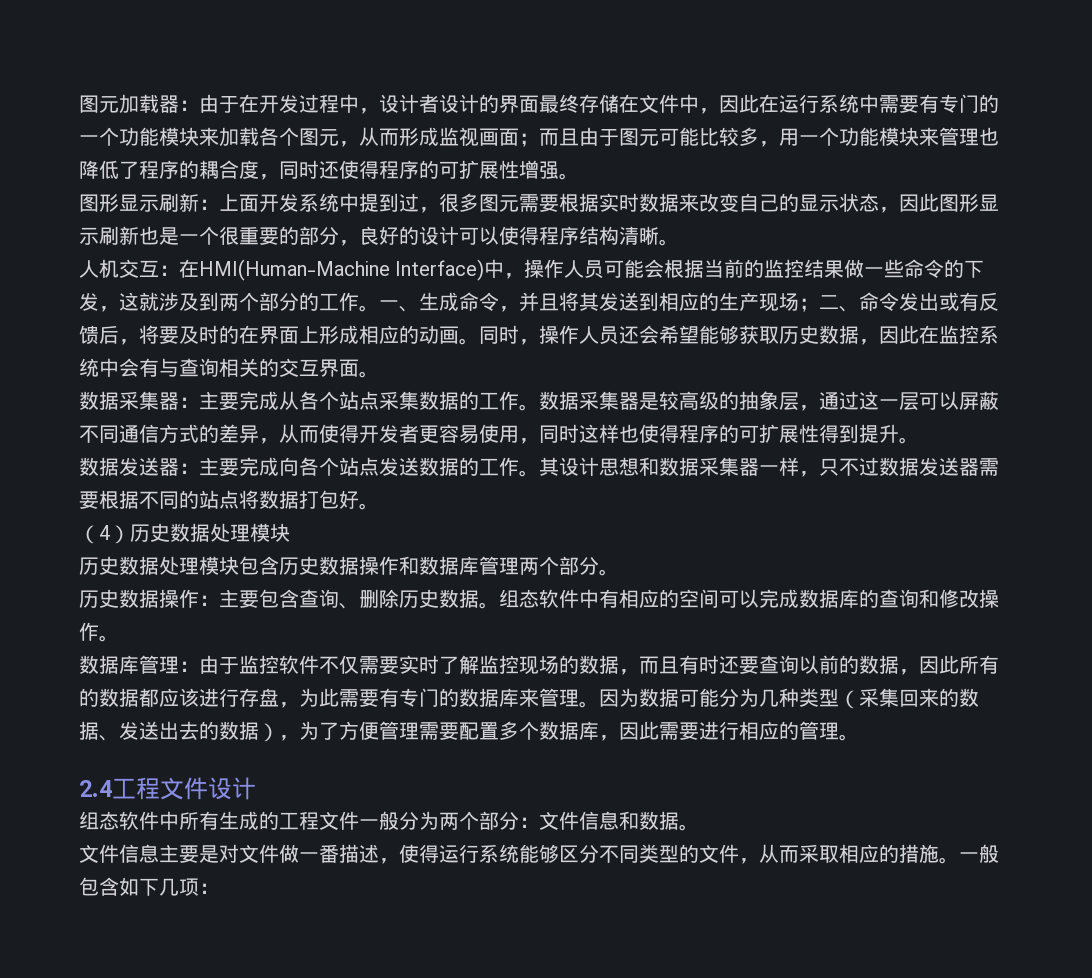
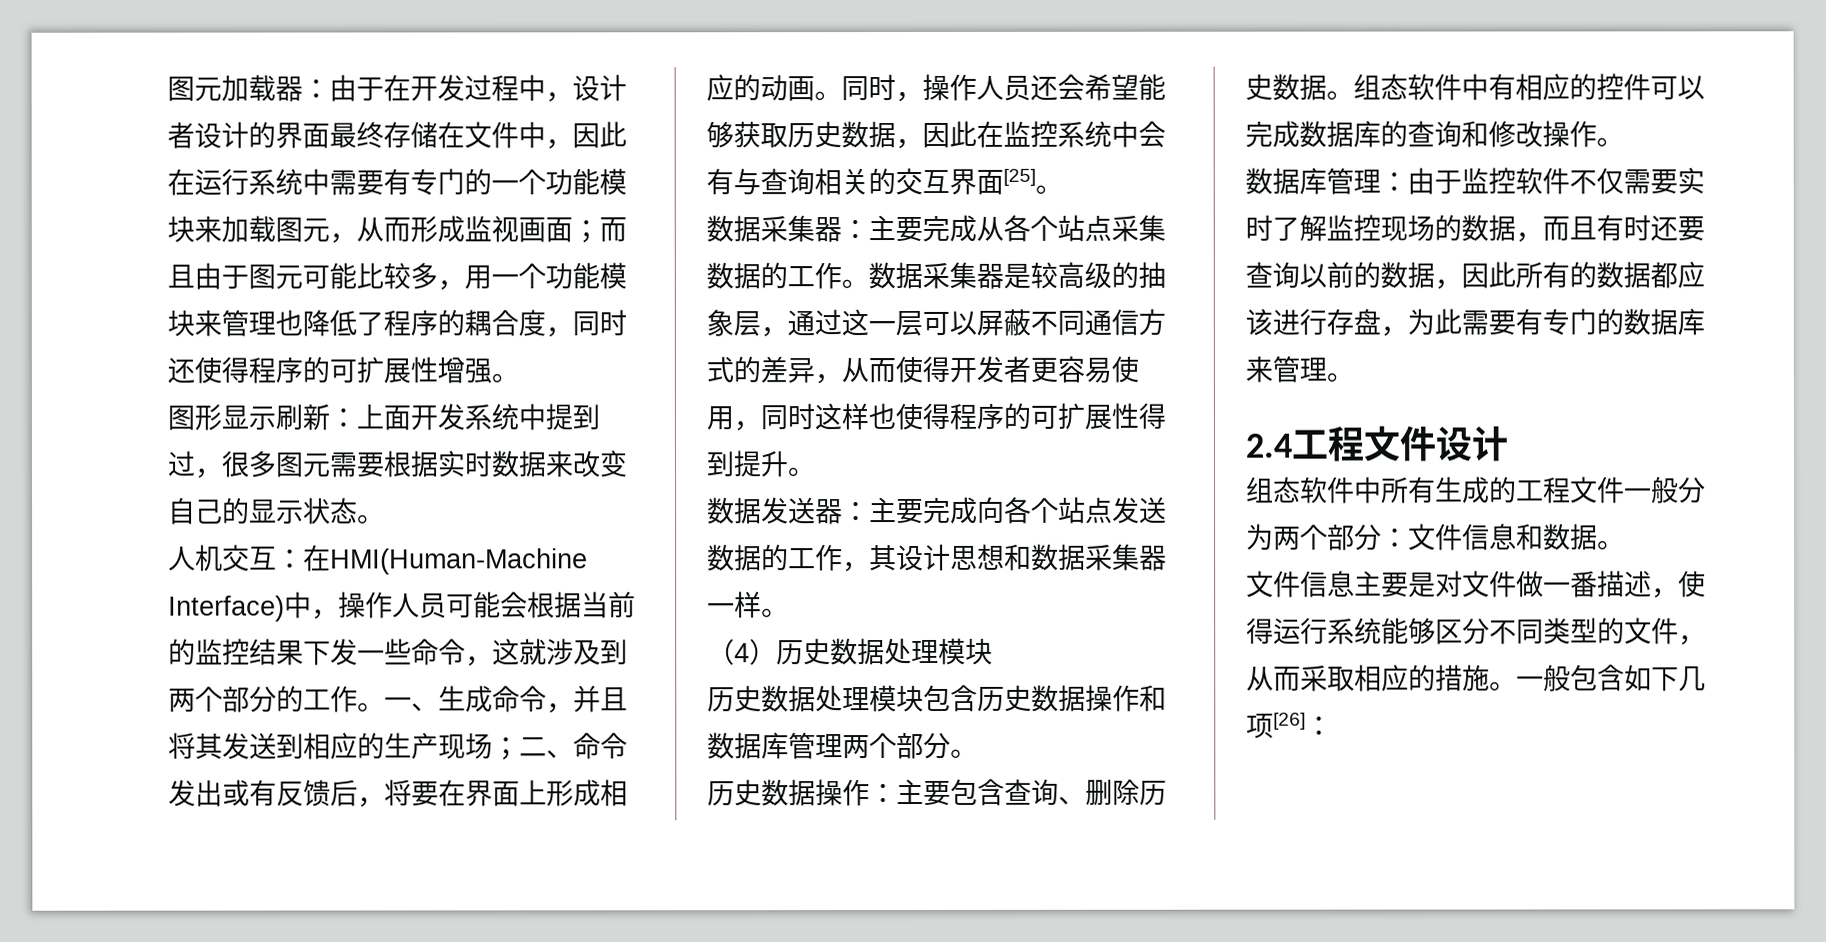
- 图元加载器：由于在开发过程中，设计者设计的界面最终存储在文件中，因此在运行系统中需要有专门的一个功能模块来加载各个图元，从而形成监视画面；而且由于图元可能比较多，用一个功能模块来管理也降低了程序的耦合度，同时还使得程序的可扩展性增强。
+ 图元加载器：由于在开发过程中，设计者设计的界面最终存储在文件中，因此在运行系统中需要有专门的一个功能模块来加载图元，从而形成监视画面；而且由于图元可能比较多，用一个功能模块来管理也降低了程序的耦合度，同时还使得程序的可扩展性增强。
- 图形显示刷新：上面开发系统中提到过，很多图元需要根据实时数据来改变自己的显示状态，因此图形显示刷新也是一个很重要的部分，良好的设计可以使得程序结构清晰。
+ 图形显示刷新：上面开发系统中提到过，很多图元需要根据实时数据来改变自己的显示状态。
- 人机交互：在HMI(Human-Machine Interface)中，操作人员可能会根据当前的监控结果做一些命令的下发，这就涉及到两个部分的工作。
+ 人机交互：在HMI(Human-Machine Interface)中，操作人员可能会根据当前的监控结果下发一些命令，这就涉及到两个部分的工作。
- 一、生成命令，并且将其发送到相应的生产现场；二、命令发出或有反馈后，将要及时的在界面上形成相应的动画。
+ 一、生成命令，并且将其发送到相应的生产现场；二、命令发出或有反馈后，将要在界面上形成相应的动画。
- 同时，操作人员还会希望能够获取历史数据，因此在监控系统中会有与查询相关的交互界面。
+ 同时，操作人员还会希望能够获取历史数据，因此在监控系统中会有与查询相关的交互界面[25]。
- 数据发送器：主要完成向各个站点发送数据的工作。其设计思想和数据采集器一样，只不过数据发送器需要根据不同的站点将数据打包好。
+ 数据发送器：主要完成向各个站点发送数据的工作，其设计思想和数据采集器一样。
- 组态软件中有相应的空间可以完成数据库的查询和修改操作。
+ 组态软件中有相应的控件可以完成数据库的查询和修改操作。
- 因为数据可能分为几种类型（采集回来的数据、发送出去的数据），为了方便管理需要配置多个数据库，因此需要进行相应的管理。
- 一般包含如下几项：
+ 一般包含如下几项[26]：

